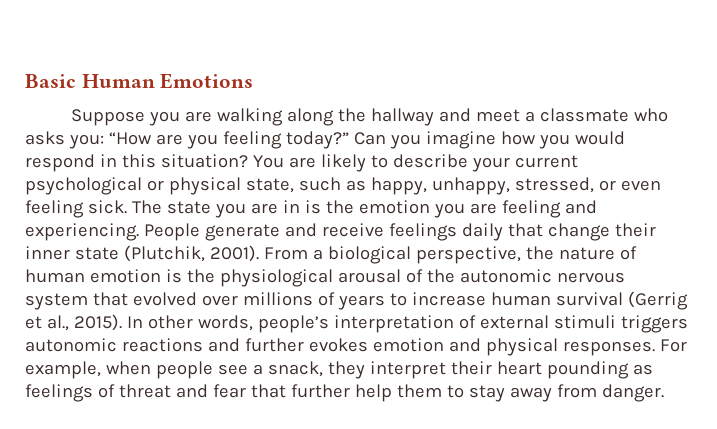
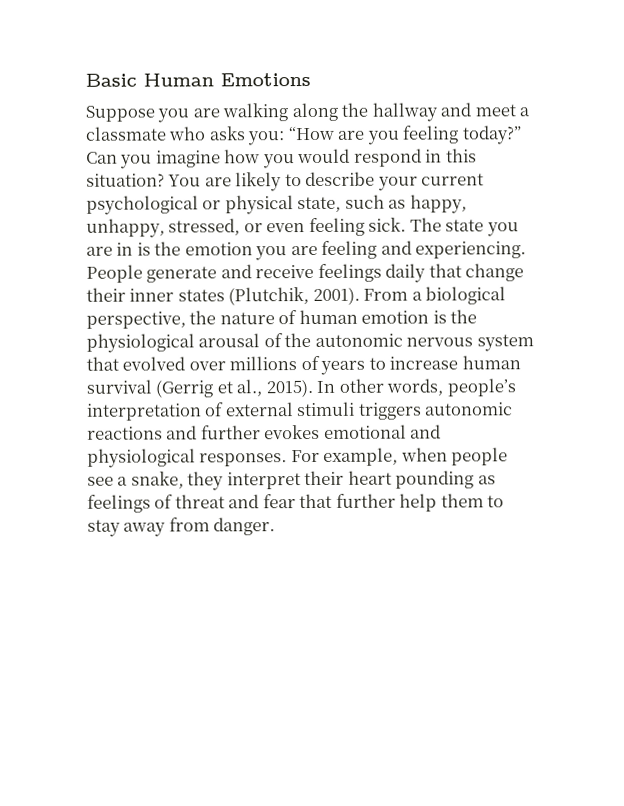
- People generate and receive feelings daily that change their inner state (Plutchik, 2001).
+ People generate and receive feelings daily that change their inner states (Plutchik, 2001).
- In other words, people’s interpretation of external stimuli triggers autonomic reactions and further evokes emotion and physical responses.
+ In other words, people’s interpretation of external stimuli triggers autonomic reactions and further evokes emotional and physiological responses.
- For example, when people see a snack, they interpret their heart pounding as feelings of threat and fear that further help them to stay away from danger.
+ For example, when people see a snake, they interpret their heart pounding as feelings of threat and fear that further help them to stay away from danger.

